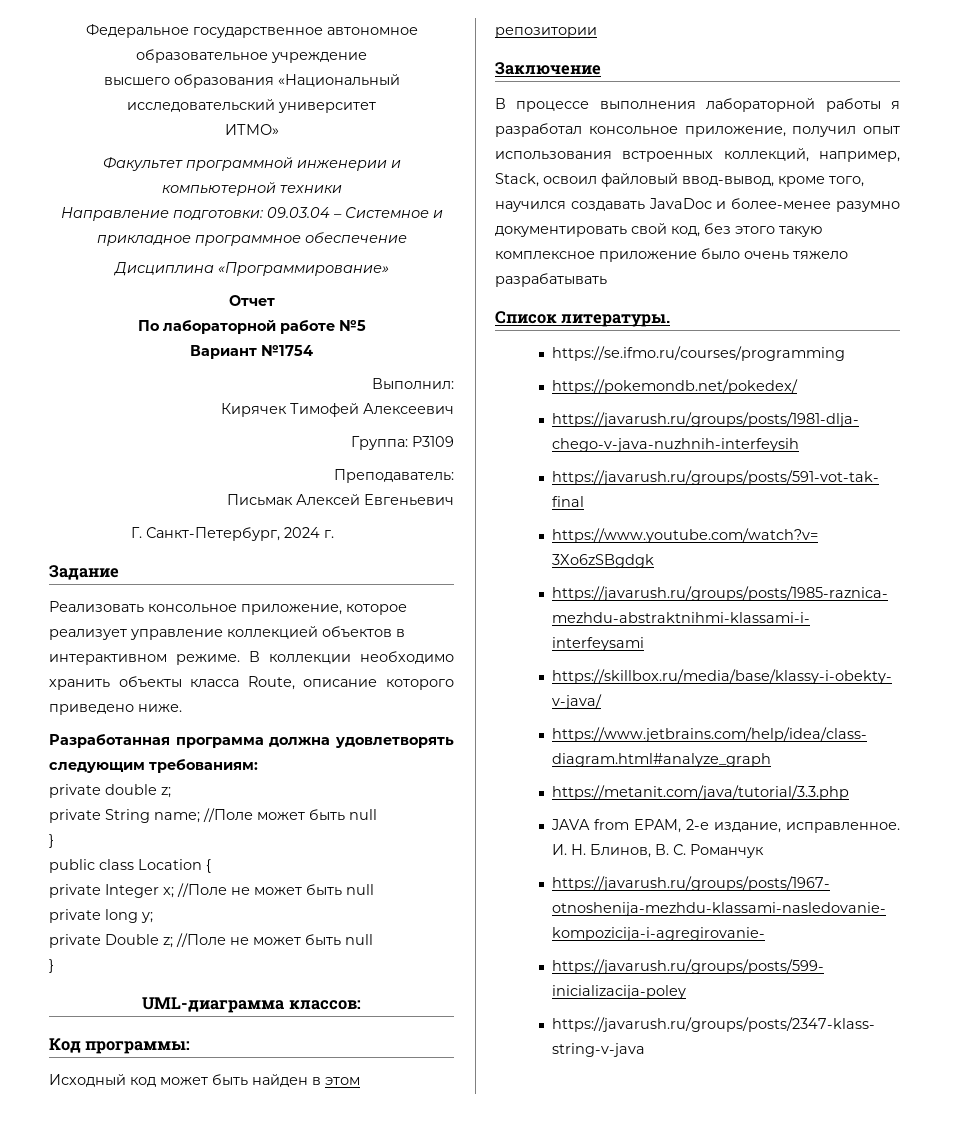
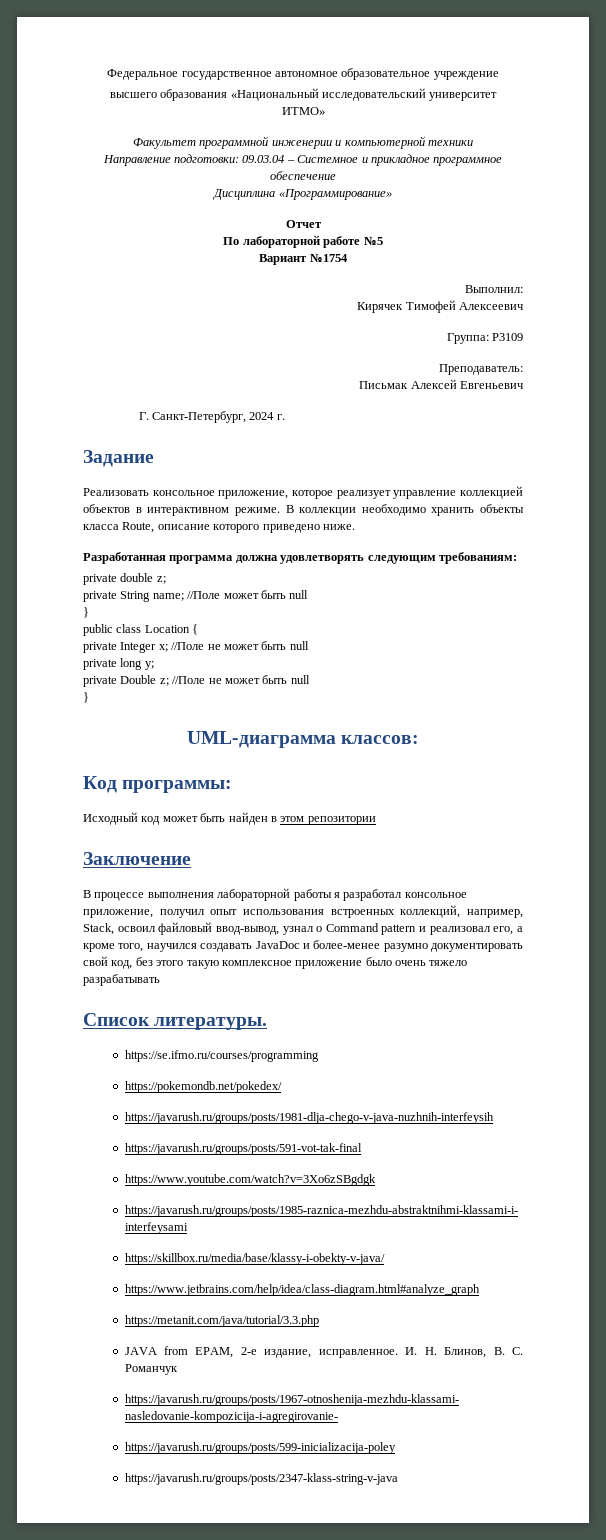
- В процессе выполнения лабораторной работы я разработал консольное приложение, получил опыт использования встроенных коллекций, например, Stack, освоил файловый ввод-вывод, кроме того, научился создавать JavaDoс и более-менее разумно документировать свой код, без этого такую комплексное приложение было очень тяжело разрабатывать
+ В процессе выполнения лабораторной работы я разработал консольное приложение, получил опыт использования встроенных коллекций, например, Stack, освоил файловый ввод-вывод, узнал о Command pattern и реализовал его, а кроме того, научился создавать JavaDoс и более-менее разумно документировать свой код, без этого такую комплексное приложение было очень тяжело разрабатывать

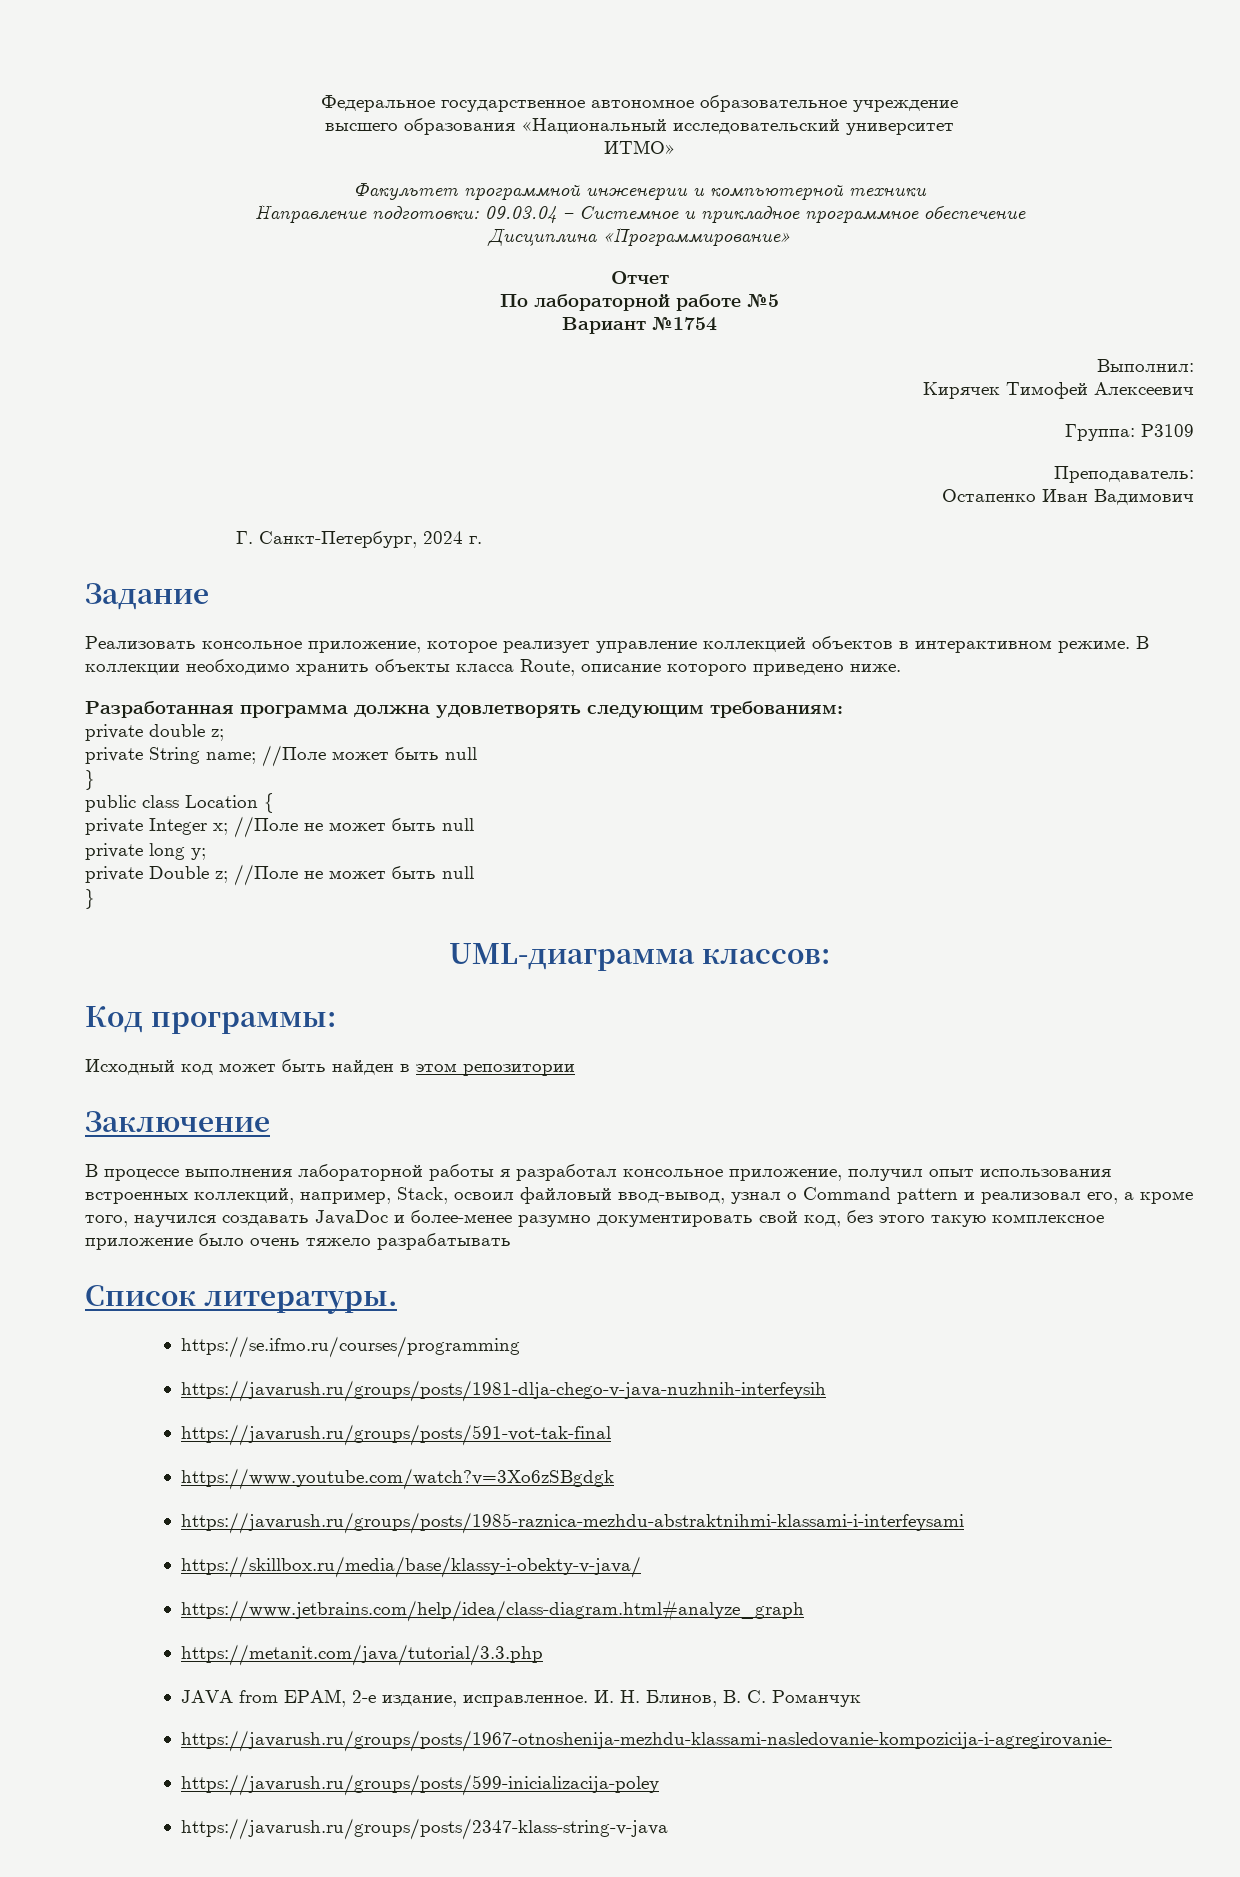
- Письмак Алексей Евгеньевич
+ Остапенко Иван Вадимович
- https://pokemondb.net/pokedex/

